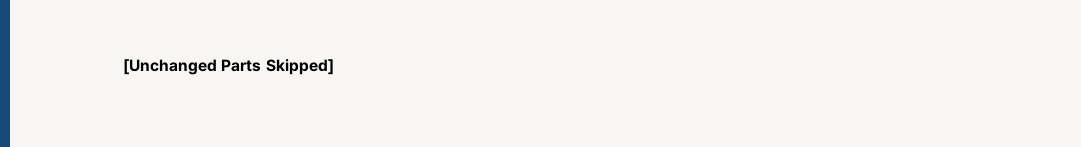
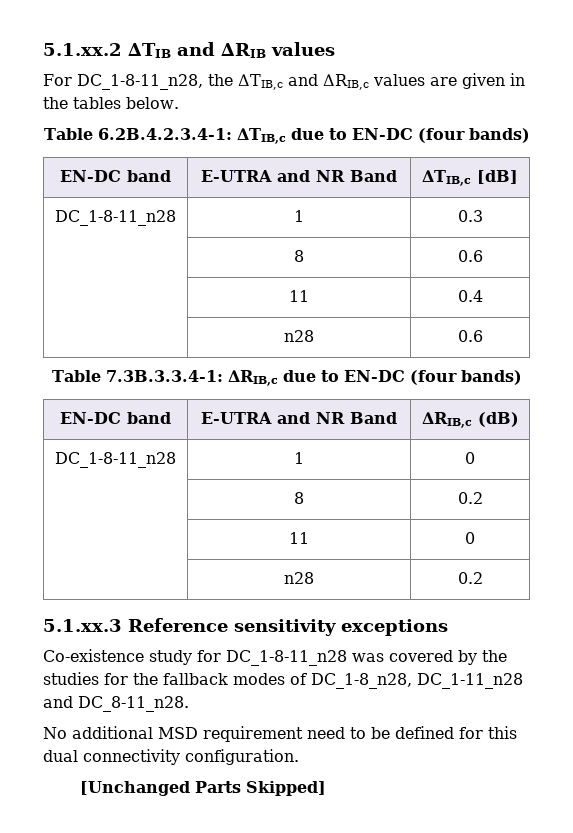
+ 5.1.xx.2 ∆TIB and ∆RIB values
+ For DC_1-8-11_n28, the ΔTIB,c and ΔRIB,c values are given in the tables below.
+ Table 6.2B.4.2.3.4-1: ΔTIB,c due to EN-DC (four bands)
+ EN-DC band | E-UTRA and NR Band | ΔTIB,c [dB]
+ DC_1-8-11_n28 | 1 | 0.3
+ | 8 | 0.6
+ | 11 | 0.4
+ | n28 | 0.6
+ Table 7.3B.3.3.4-1: ΔRIB,c due to EN-DC (four bands)
+ EN-DC band | E-UTRA and NR Band | ΔRIB,c (dB)
+ DC_1-8-11_n28 | 1 | 0
+ | 8 | 0.2
+ | 11 | 0
+ | n28 | 0.2
+ 5.1.xx.3 Reference sensitivity exceptions
+ Co-existence study for DC_1-8-11_n28 was covered by the studies for the fallback modes of DC_1-8_n28, DC_1-11_n28 and DC_8-11_n28.
+ No additional MSD requirement need to be defined for this dual connectivity configuration.

